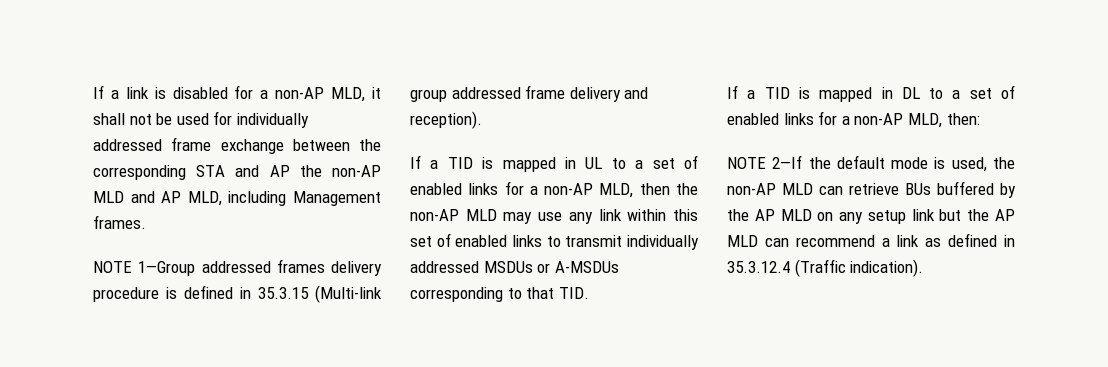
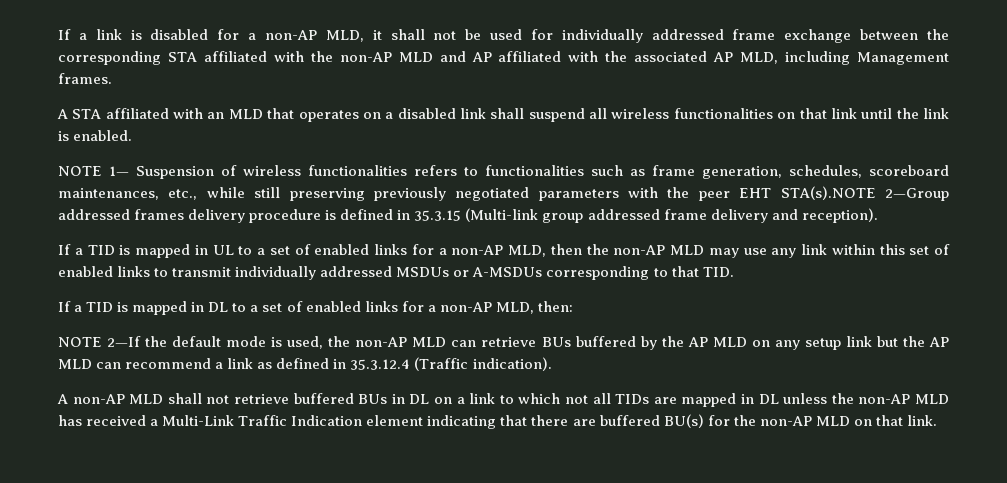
- If a link is disabled for a non-AP MLD, it shall not be used for individually addressed frame exchange between the corresponding STA and AP the non-AP MLD and AP MLD, including Management frames.
+ If a link is disabled for a non-AP MLD, it shall not be used for individually addressed frame exchange between the corresponding STA affiliated with the non-AP MLD and AP affiliated with the associated AP MLD, including Management frames.
- NOTE 1—Group addressed frames delivery procedure is defined in 35.3.15 (Multi-link group addressed frame delivery and reception).
+ A STA affiliated with an MLD that operates on a disabled link shall suspend all wireless functionalities on that link until the link is enabled.
+ NOTE 1— Suspension of wireless functionalities refers to functionalities such as frame generation, schedules, scoreboard maintenances, etc., while still preserving previously negotiated parameters with the peer EHT STA(s).NOTE 2—Group addressed frames delivery procedure is defined in 35.3.15 (Multi-link group addressed frame delivery and reception).
+ A non-AP MLD shall not retrieve buffered BUs in DL on a link to which not all TIDs are mapped in DL unless the non-AP MLD has received a Multi-Link Traffic Indication element indicating that there are buffered BU(s) for the non-AP MLD on that link.

